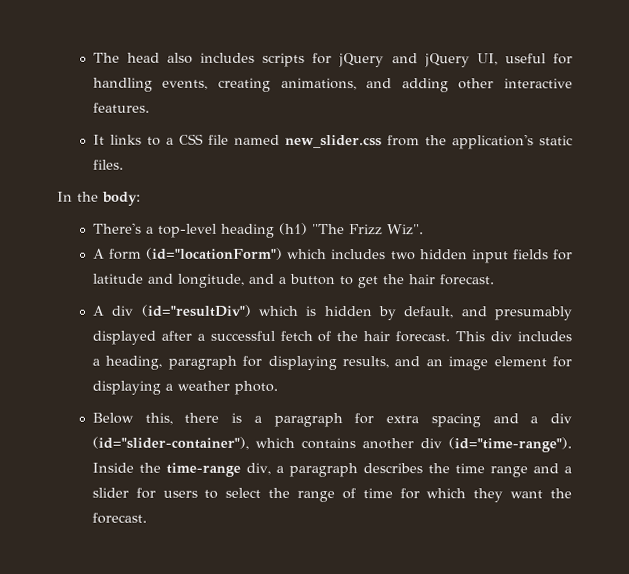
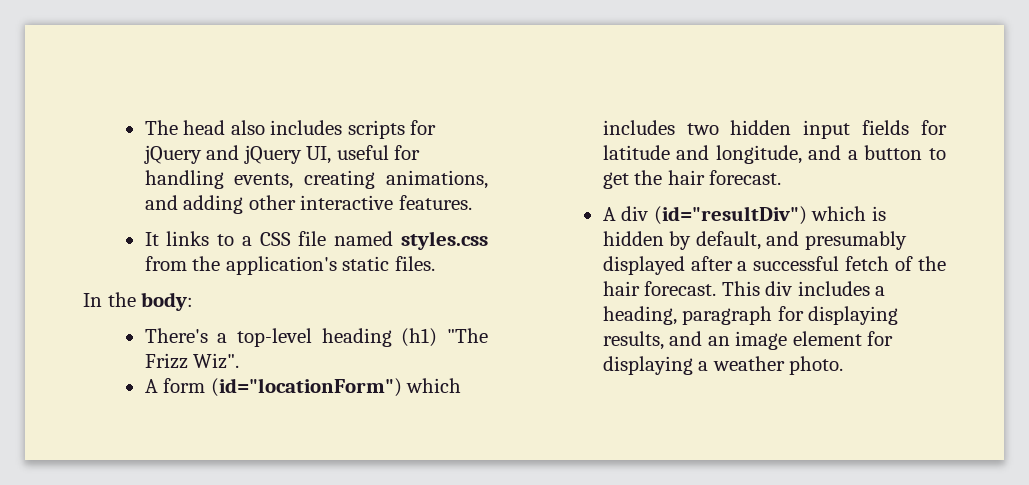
- It links to a CSS file named new_slider.css from the application's static files.
+ It links to a CSS file named styles.css from the application's static files.
- Below this, there is a paragraph for extra spacing and a div (id="slider-container"), which contains another div (id="time-range"). Inside the time-range div, a paragraph describes the time range and a slider for users to select the range of time for which they want the forecast.

